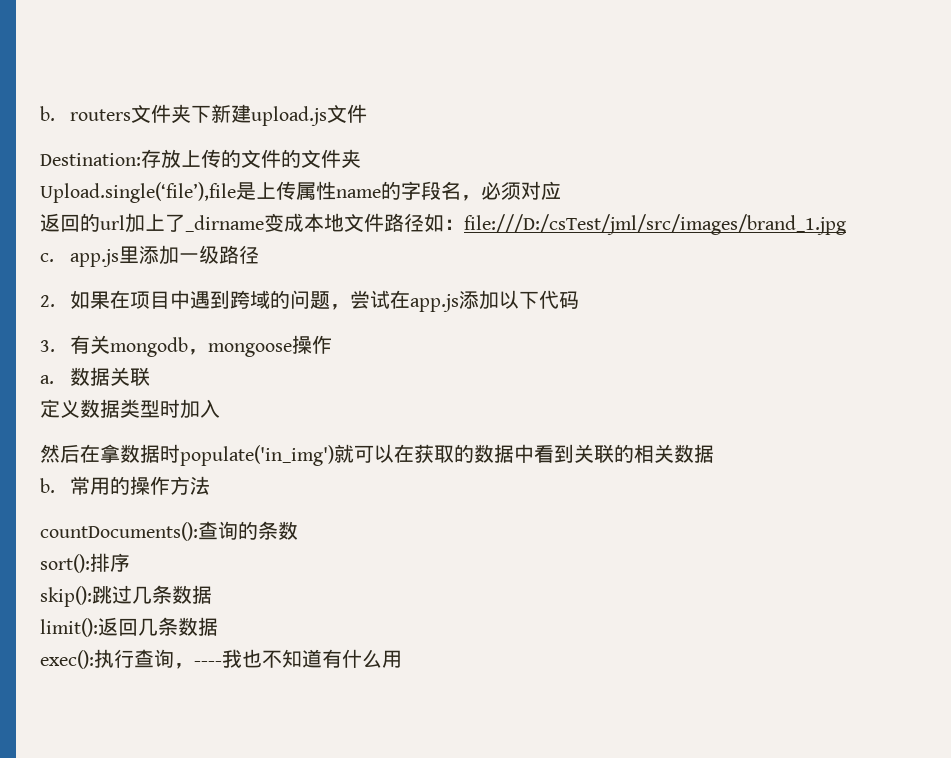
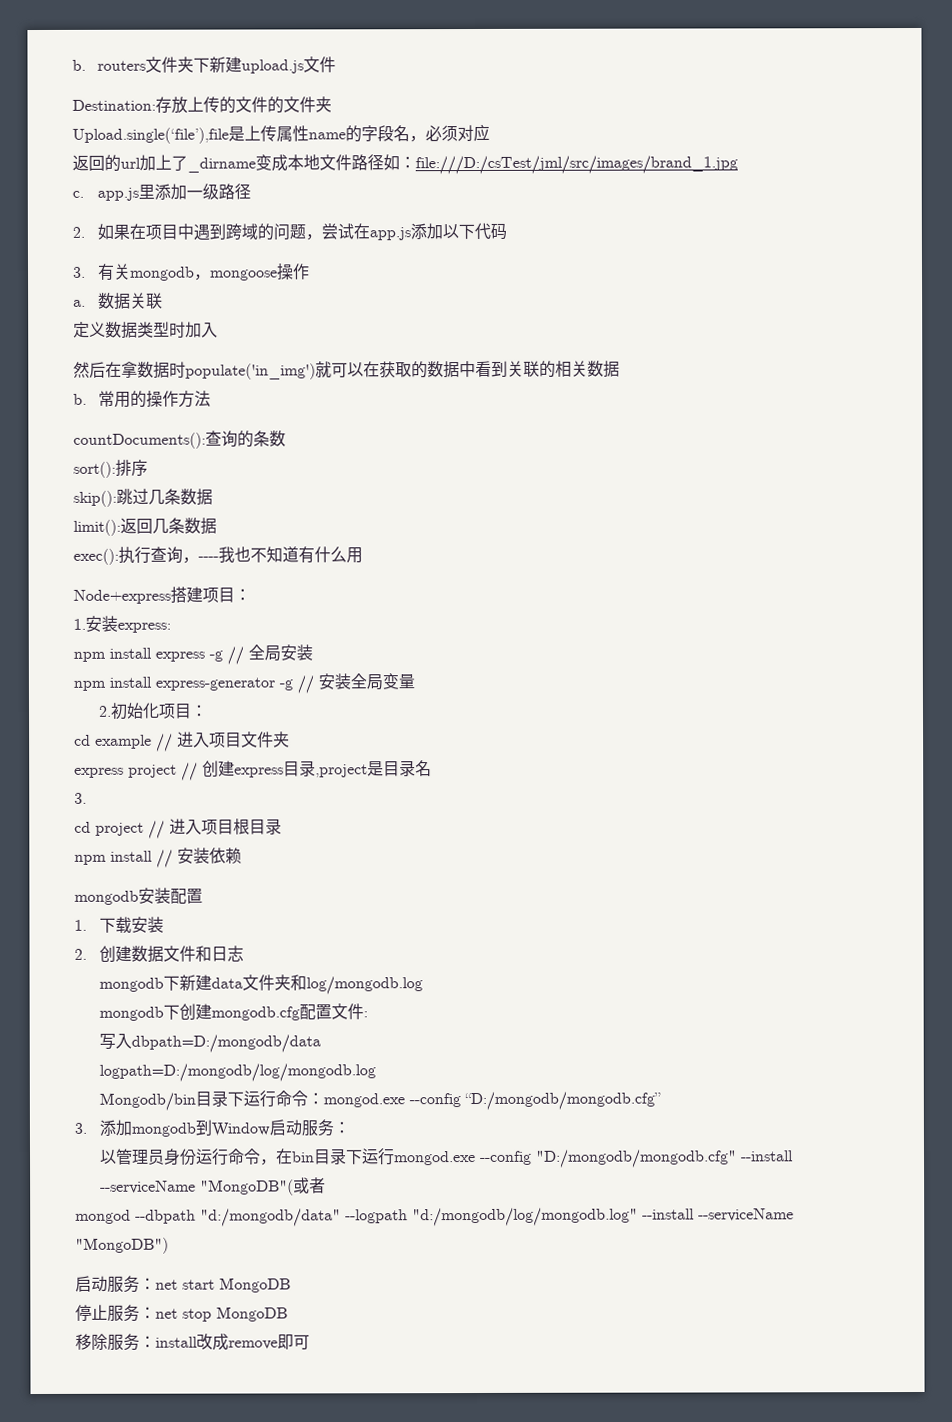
+ Node+express搭建项目：
+ 1.安装express:
+ npm install express -g // 全局安装
+ npm install express-generator -g // 安装全局变量
+ 2.初始化项目：
+ cd example // 进入项目文件夹
+ express project // 创建express目录,project是目录名
+ 3.
+ cd project // 进入项目根目录
+ npm install // 安装依赖
+ mongodb安装配置
+ 1.下载安装
+ 2.创建数据文件和日志
+ mongodb下新建data文件夹和log/mongodb.log
+ mongodb下创建mongodb.cfg配置文件:
+ 写入dbpath=D:/mongodb/data
+ logpath=D:/mongodb/log/mongodb.log
+ Mongodb/bin目录下运行命令：mongod.exe --config “D:/mongodb/mongodb.cfg”
+ 3.添加mongodb到Window启动服务：
+ 以管理员身份运行命令，在bin目录下运行mongod.exe --config "D:/mongodb/mongodb.cfg" --install --serviceName "MongoDB"(或者
+ mongod --dbpath "d:/mongodb/data" --logpath "d:/mongodb/log/mongodb.log" --install --serviceName "MongoDB")
+ 启动服务：net start MongoDB
+ 停止服务：net stop MongoDB
+ 移除服务：install改成remove即可

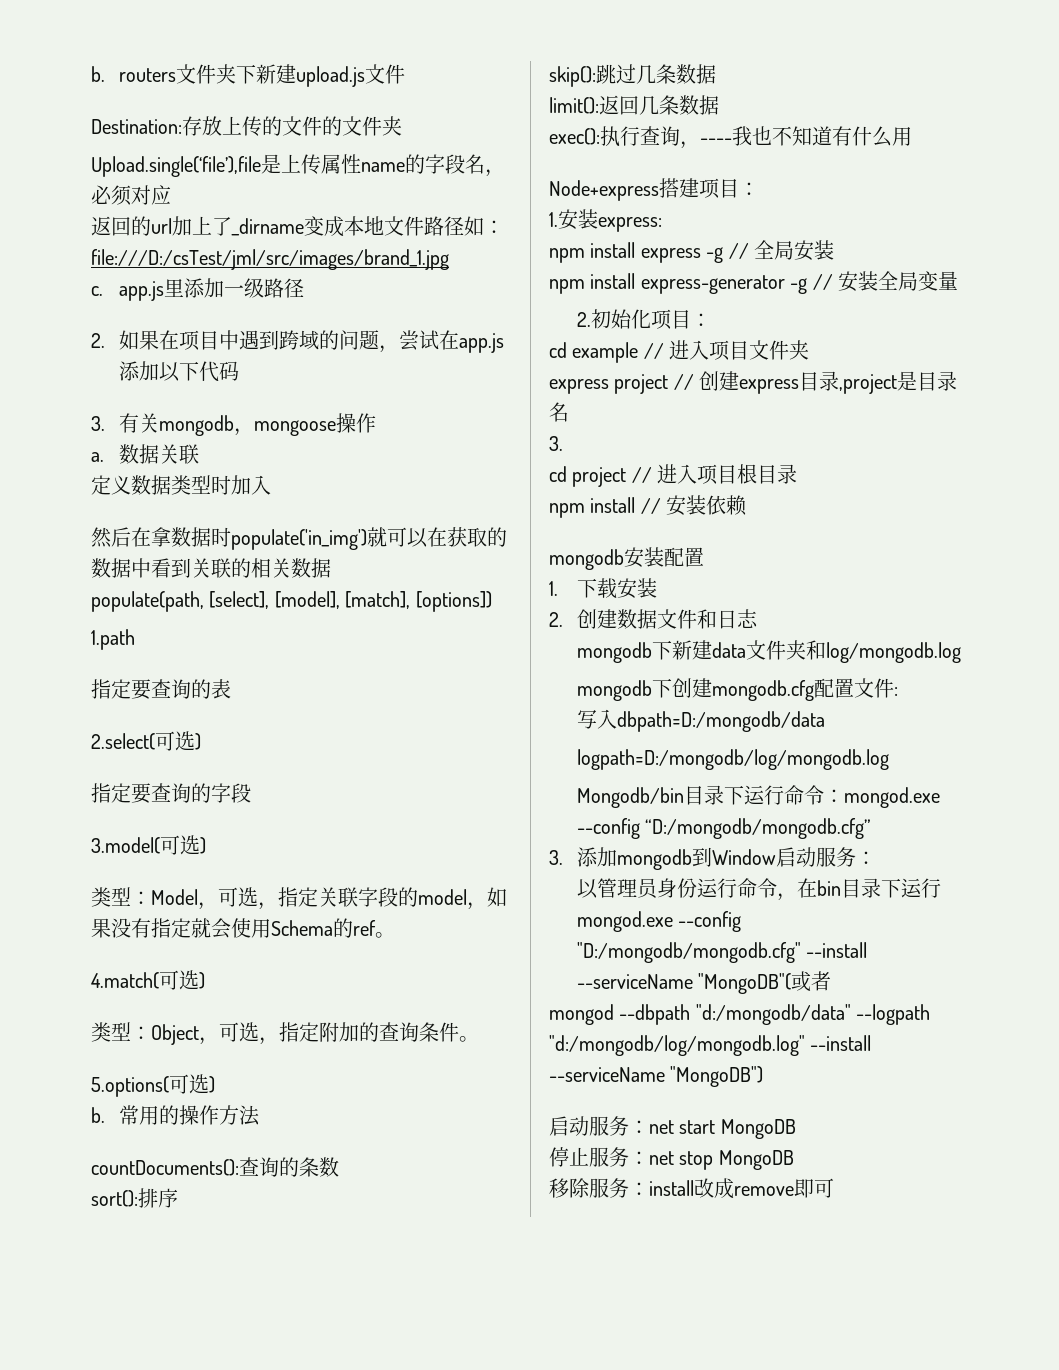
+ populate(path, [select], [model], [match], [options])
+ 1.path
+ 指定要查询的表
+ 2.select(可选)
+ 指定要查询的字段
+ 3.model(可选)
+ 类型：Model，可选，指定关联字段的model，如果没有指定就会使用Schema的ref。
+ 4.match(可选)
+ 类型：Object，可选，指定附加的查询条件。
+ 5.options(可选)

